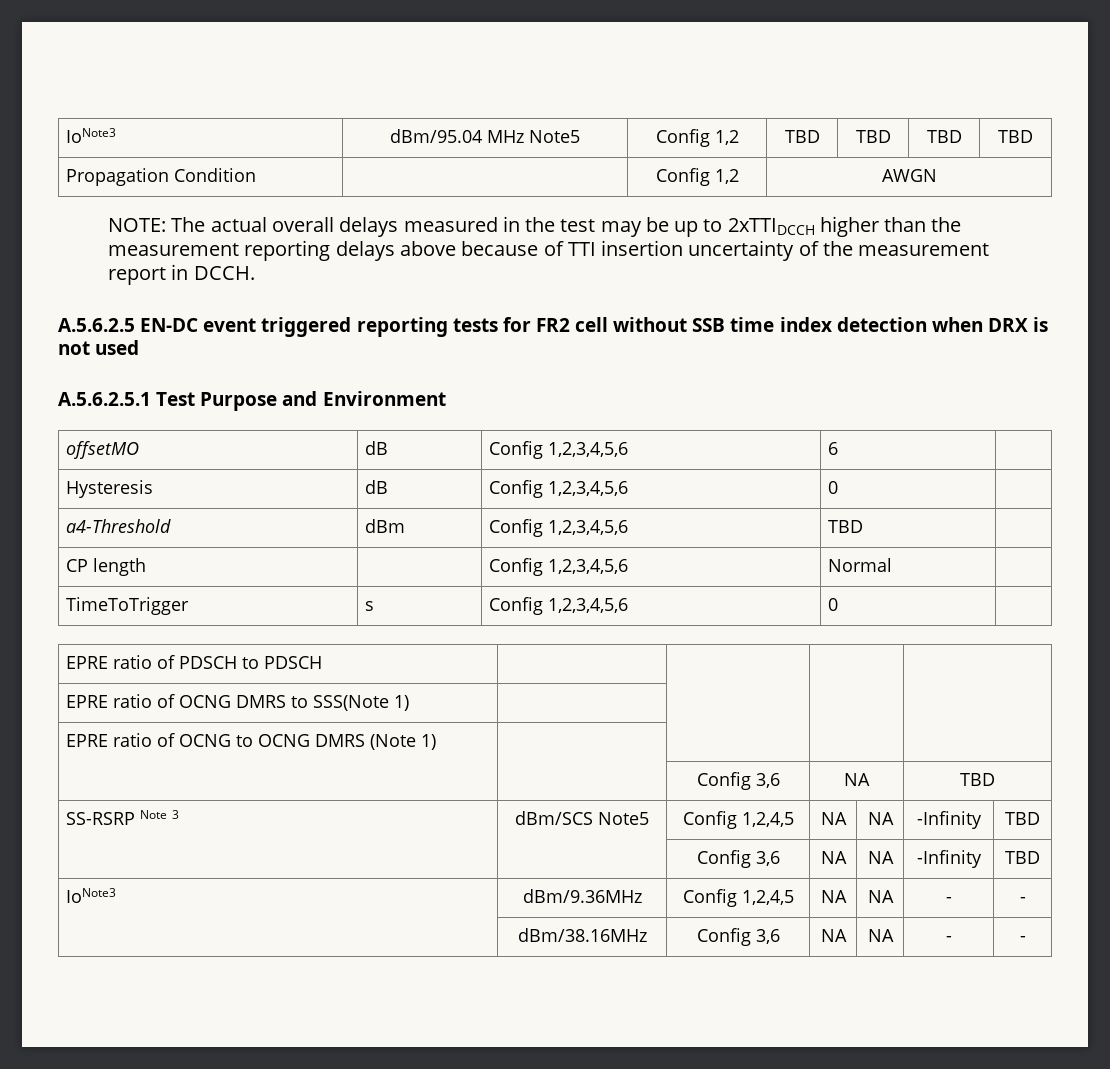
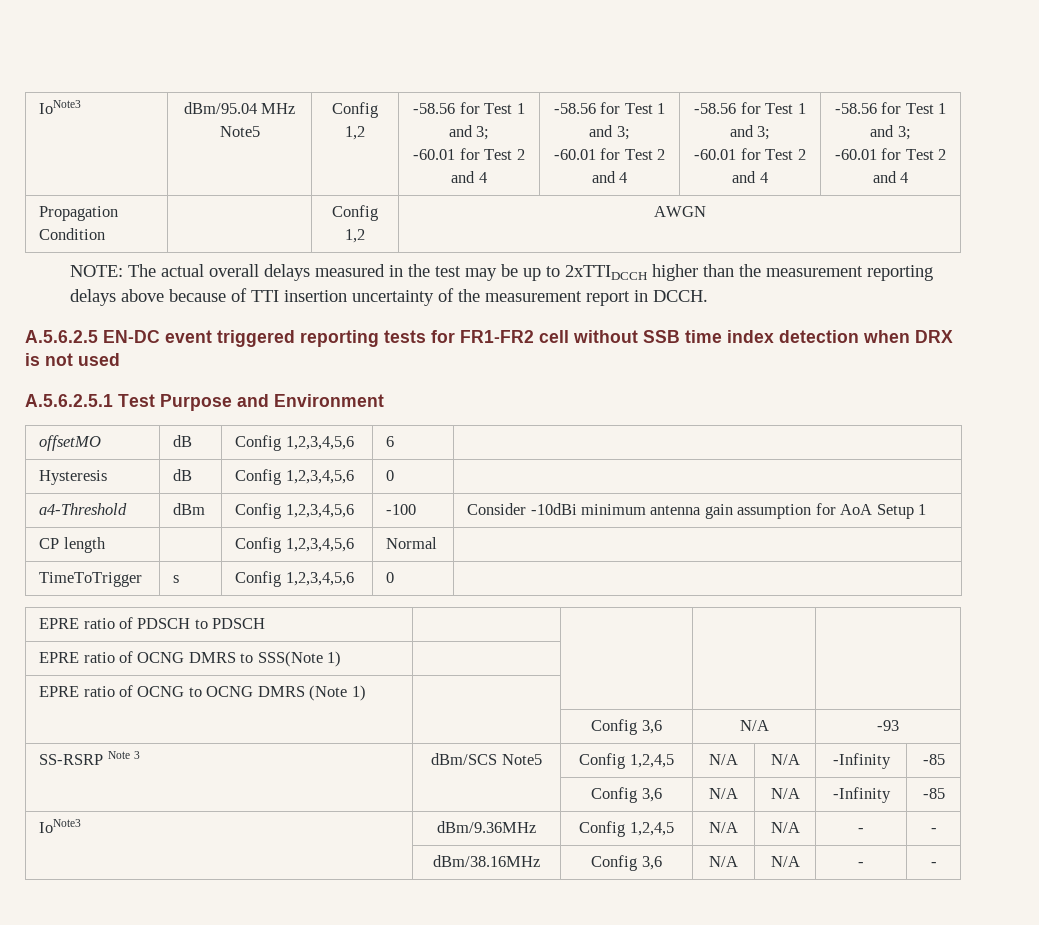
- Config 1,2 | TBD | TBD | TBD | TBD
+ Config 1,2 | -58.56 for Test 1 and 3;
+ -60.01 for Test 2 and 4 | -58.56 for Test 1 and 3;
+ -60.01 for Test 2 and 4 | -58.56 for Test 1 and 3;
+ -60.01 for Test 2 and 4 | -58.56 for Test 1 and 3;
+ -60.01 for Test 2 and 4
- A.5.6.2.5 EN-DC event triggered reporting tests for FR2 cell without SSB time index detection when DRX is not used
+ A.5.6.2.5 EN-DC event triggered reporting tests for FR1-FR2 cell without SSB time index detection when DRX is not used
- a4-Threshold | dBm | Config 1,2,3,4,5,6 | TBD |
+ a4-Threshold | dBm | Config 1,2,3,4,5,6 | -100 | Consider -10dBi minimum antenna gain assumption for AoA Setup 1
- | | Config 3,6 | NA | TBD
+ | | Config 3,6 | N/A | -93
- SS-RSRP Note 3 | dBm/SCS Note5 | Config 1,2,4,5 | NA | NA | -Infinity | TBD
- | | Config 3,6 | NA | NA | -Infinity | TBD
+ SS-RSRP Note 3 | dBm/SCS Note5 | Config 1,2,4,5 | N/A | N/A | -Infinity | -85
+ | | Config 3,6 | N/A | N/A | -Infinity | -85
- IoNote3 | dBm/9.36MHz | Config 1,2,4,5 | NA | NA | - | -
+ IoNote3 | dBm/9.36MHz | Config 1,2,4,5 | N/A | N/A | - | -
- | dBm/38.16MHz | Config 3,6 | NA | NA | - | -
+ | dBm/38.16MHz | Config 3,6 | N/A | N/A | - | -

